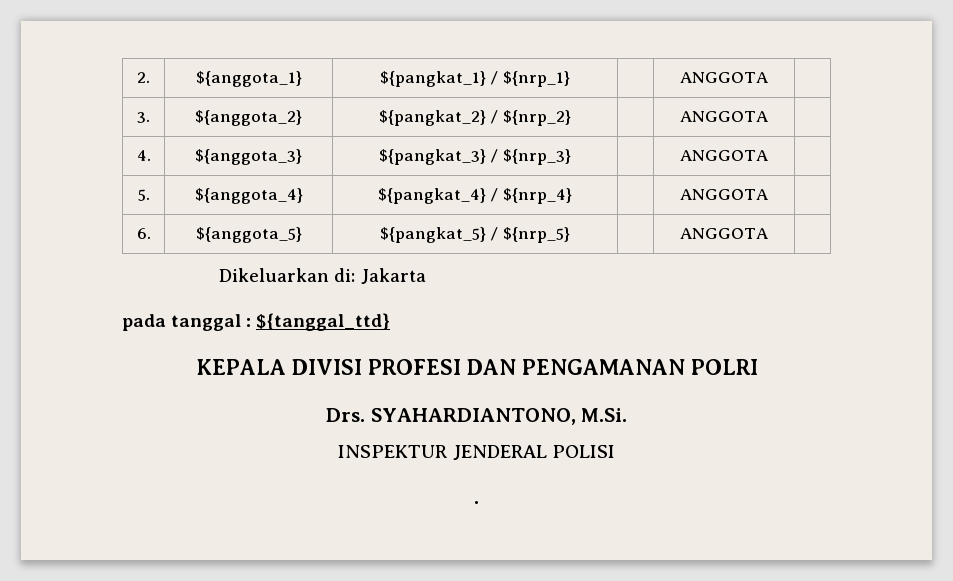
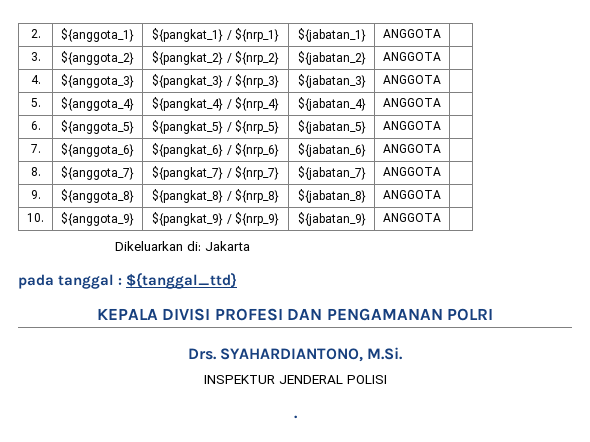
- 2. | ${anggota_1} | ${pangkat_1} / ${nrp_1} | | ANGGOTA |
+ 2. | ${anggota_1} | ${pangkat_1} / ${nrp_1} | ${jabatan_1} | ANGGOTA |
- 3. | ${anggota_2} | ${pangkat_2} / ${nrp_2} | | ANGGOTA |
+ 3. | ${anggota_2} | ${pangkat_2} / ${nrp_2} | ${jabatan_2} | ANGGOTA |
- 4. | ${anggota_3} | ${pangkat_3} / ${nrp_3} | | ANGGOTA |
+ 4. | ${anggota_3} | ${pangkat_3} / ${nrp_3} | ${jabatan_3} | ANGGOTA |
- 5. | ${anggota_4} | ${pangkat_4} / ${nrp_4} | | ANGGOTA |
+ 5. | ${anggota_4} | ${pangkat_4} / ${nrp_4} | ${jabatan_4} | ANGGOTA |
- 6. | ${anggota_5} | ${pangkat_5} / ${nrp_5} | | ANGGOTA |
+ 6. | ${anggota_5} | ${pangkat_5} / ${nrp_5} | ${jabatan_5} | ANGGOTA |
+ 7. | ${anggota_6} | ${pangkat_6} / ${nrp_6} | ${jabatan_6} | ANGGOTA |
+ 8. | ${anggota_7} | ${pangkat_7} / ${nrp_7} | ${jabatan_7} | ANGGOTA |
+ 9. | ${anggota_8} | ${pangkat_8} / ${nrp_8} | ${jabatan_8} | ANGGOTA |
+ 10. | ${anggota_9} | ${pangkat_9} / ${nrp_9} | ${jabatan_9} | ANGGOTA |

